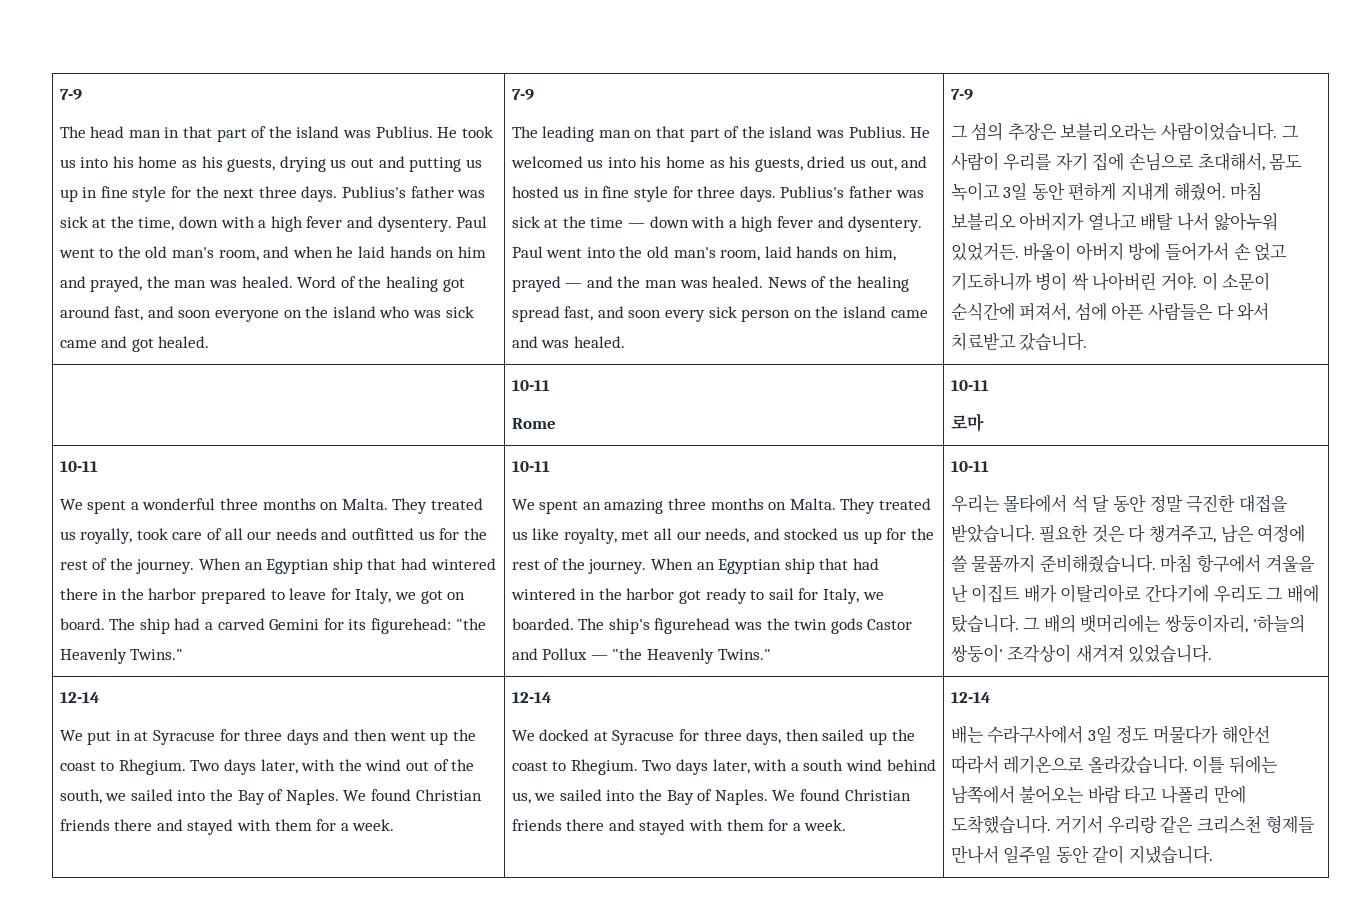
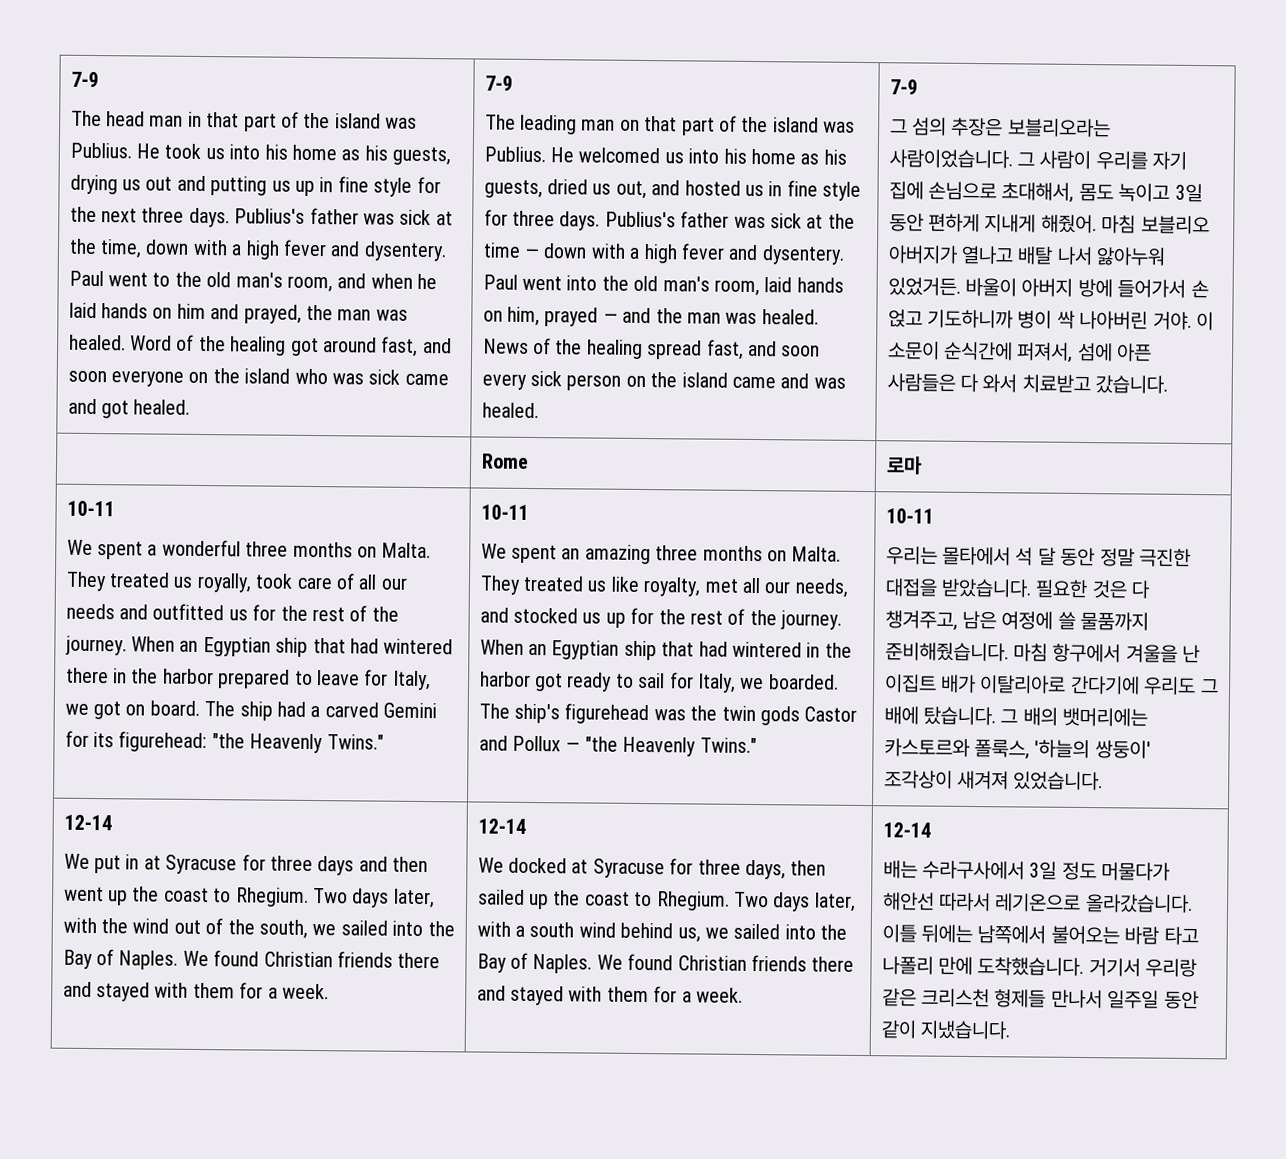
  이 소문이 순식간에 퍼져서, 섬에 아픈 사람들은 다 와서 치료받고 갔습니다.
- | 10-11
- Rome | 10-11
- 로마
+ | Rome | 로마
- 그 배의 뱃머리에는 쌍둥이자리, '하늘의 쌍둥이' 조각상이 새겨져 있었습니다.
+ 그 배의 뱃머리에는 카스토르와 폴룩스, '하늘의 쌍둥이' 조각상이 새겨져 있었습니다.

